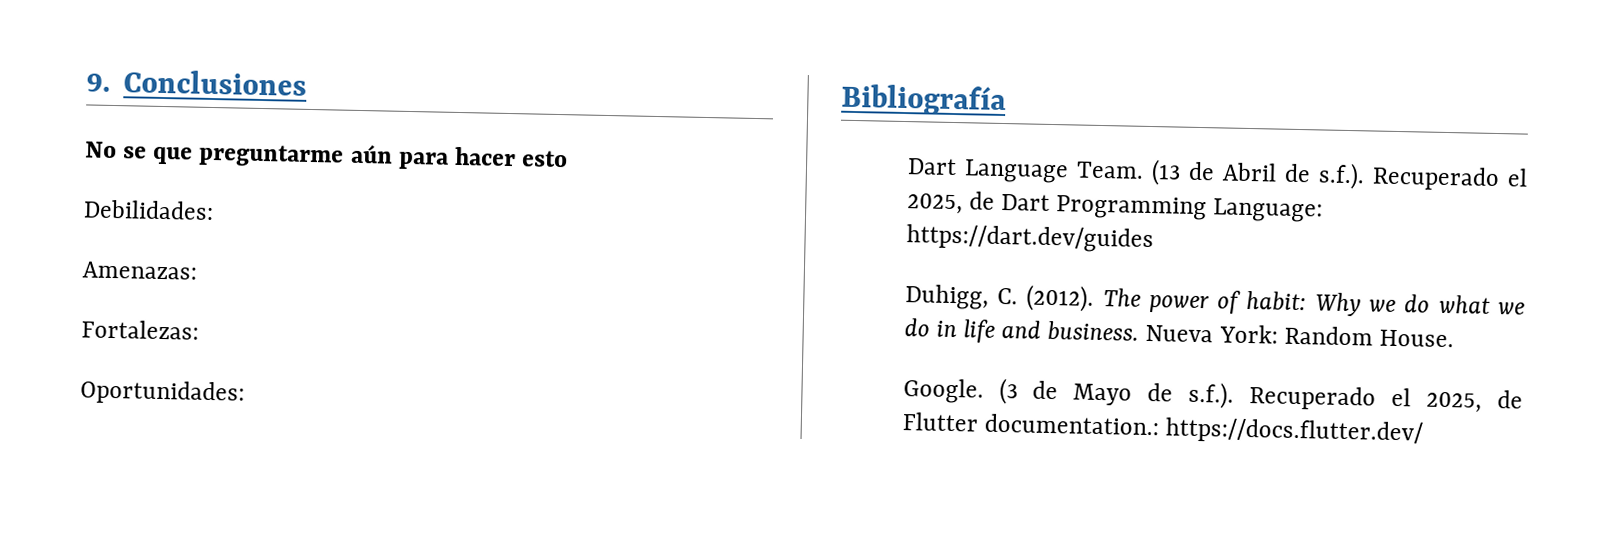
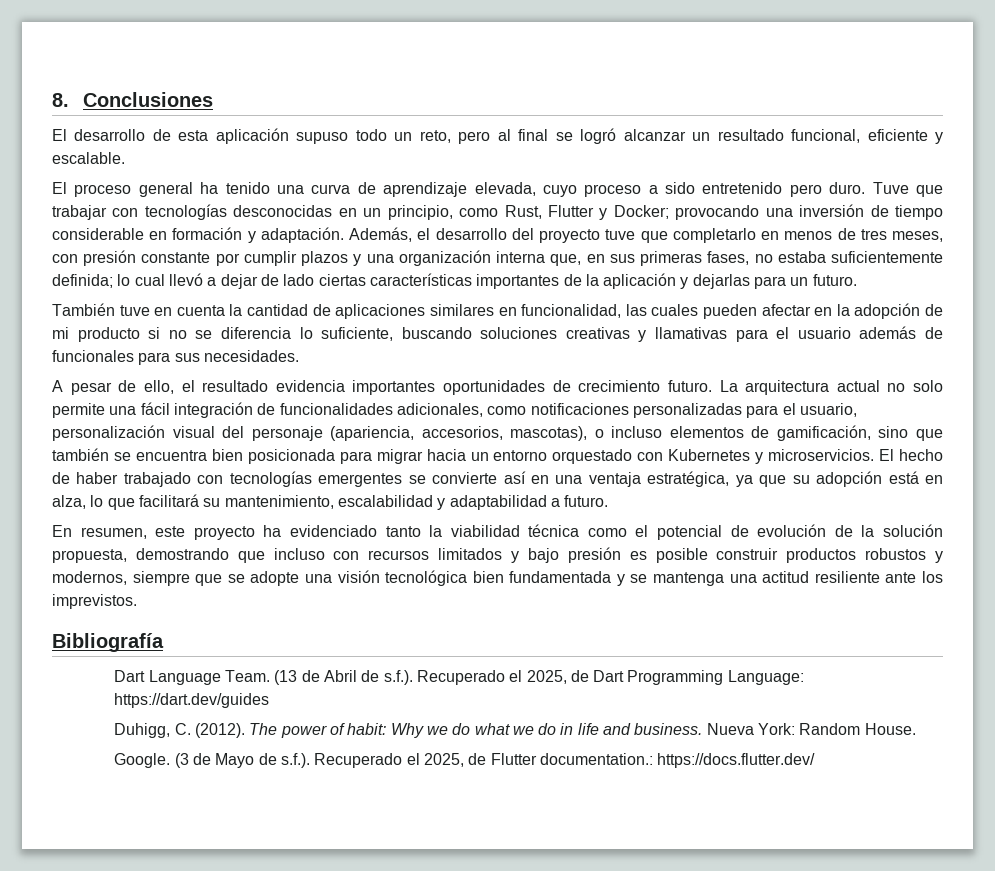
- 9. Conclusiones
+ 8. Conclusiones
- No se que preguntarme aún para hacer esto
- Debilidades:
- Amenazas:
- Fortalezas:
- Oportunidades:
+ El desarrollo de esta aplicación supuso todo un reto, pero al final se logró alcanzar un resultado funcional, eficiente y escalable.
+ El proceso general ha tenido una curva de aprendizaje elevada, cuyo proceso a sido entretenido pero duro. Tuve que trabajar con tecnologías desconocidas en un principio, como Rust, Flutter y Docker; provocando una inversión de tiempo considerable en formación y adaptación. Además, el desarrollo del proyecto tuve que completarlo en menos de tres meses, con presión constante por cumplir plazos y una organización interna que, en sus primeras fases, no estaba suficientemente definida; lo cual llevó a dejar de lado ciertas características importantes de la aplicación y dejarlas para un futuro.
+ También tuve en cuenta la cantidad de aplicaciones similares en funcionalidad, las cuales pueden afectar en la adopción de mi producto si no se diferencia lo suficiente, buscando soluciones creativas y llamativas para el usuario además de funcionales para sus necesidades.
+ A pesar de ello, el resultado evidencia importantes oportunidades de crecimiento futuro. La arquitectura actual no solo permite una fácil integración de funcionalidades adicionales, como notificaciones personalizadas para el usuario, personalización visual del personaje (apariencia, accesorios, mascotas), o incluso elementos de gamificación, sino que también se encuentra bien posicionada para migrar hacia un entorno orquestado con Kubernetes y microservicios. El hecho de haber trabajado con tecnologías emergentes se convierte así en una ventaja estratégica, ya que su adopción está en alza, lo que facilitará su mantenimiento, escalabilidad y adaptabilidad a futuro.
+ En resumen, este proyecto ha evidenciado tanto la viabilidad técnica como el potencial de evolución de la solución propuesta, demostrando que incluso con recursos limitados y bajo presión es posible construir productos robustos y modernos, siempre que se adopte una visión tecnológica bien fundamentada y se mantenga una actitud resiliente ante los imprevistos.

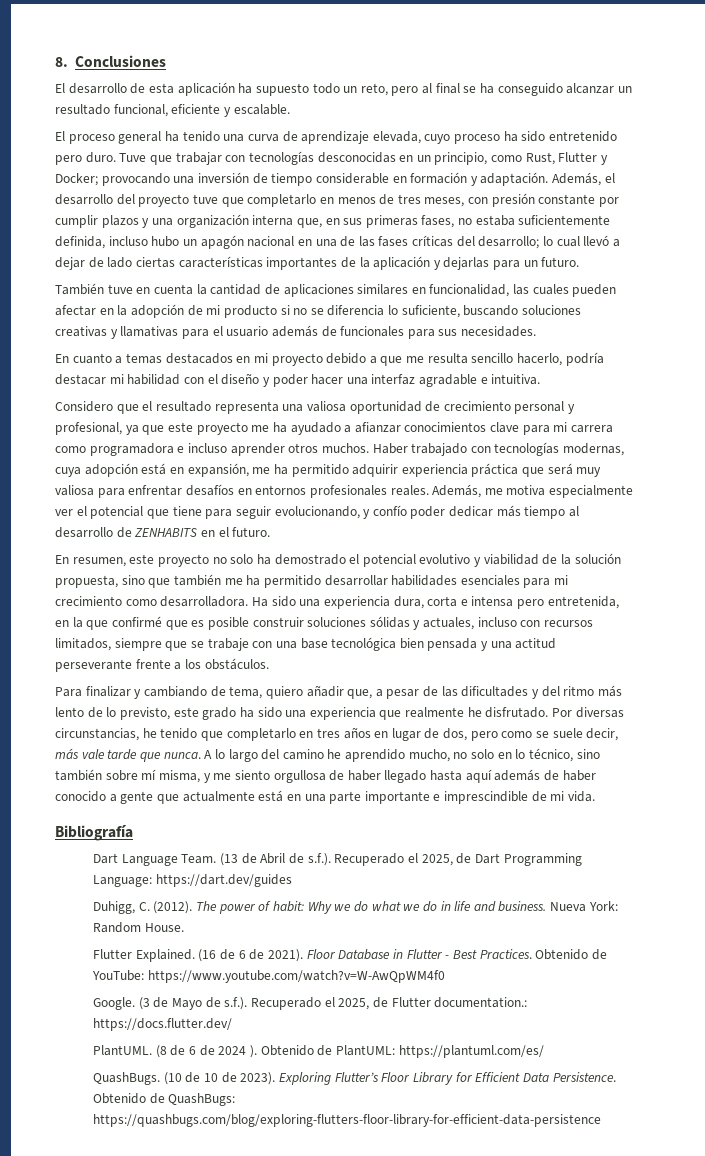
- El desarrollo de esta aplicación supuso todo un reto, pero al final se logró alcanzar un resultado funcional, eficiente y escalable.
+ El desarrollo de esta aplicación ha supuesto todo un reto, pero al final se ha conseguido alcanzar un resultado funcional, eficiente y escalable.
- El proceso general ha tenido una curva de aprendizaje elevada, cuyo proceso a sido entretenido pero duro.
+ El proceso general ha tenido una curva de aprendizaje elevada, cuyo proceso ha sido entretenido pero duro.
- Además, el desarrollo del proyecto tuve que completarlo en menos de tres meses, con presión constante por cumplir plazos y una organización interna que, en sus primeras fases, no estaba suficientemente definida; lo cual llevó a dejar de lado ciertas características importantes de la aplicación y dejarlas para un futuro.
+ Además, el desarrollo del proyecto tuve que completarlo en menos de tres meses, con presión constante por cumplir plazos y una organización interna que, en sus primeras fases, no estaba suficientemente definida, incluso hubo un apagón nacional en una de las fases críticas del desarrollo; lo cual llevó a dejar de lado ciertas características importantes de la aplicación y dejarlas para un futuro.
- A pesar de ello, el resultado evidencia importantes oportunidades de crecimiento futuro. La arquitectura actual no solo permite una fácil integración de funcionalidades adicionales, como notificaciones personalizadas para el usuario, personalización visual del personaje (apariencia, accesorios, mascotas), o incluso elementos de gamificación, sino que también se encuentra bien posicionada para migrar hacia un entorno orquestado con Kubernetes y microservicios. El hecho de haber trabajado con tecnologías emergentes se convierte así en una ventaja estratégica, ya que su adopción está en alza, lo que facilitará su mantenimiento, escalabilidad y adaptabilidad a futuro.
+ En cuanto a temas destacados en mi proyecto debido a que me resulta sencillo hacerlo, podría destacar mi habilidad con el diseño y poder hacer una interfaz agradable e intuitiva.
+ Considero que el resultado representa una valiosa oportunidad de crecimiento personal y profesional, ya que este proyecto me ha ayudado a afianzar conocimientos clave para mi carrera como programadora e incluso aprender otros muchos. Haber trabajado con tecnologías modernas, cuya adopción está en expansión, me ha permitido adquirir experiencia práctica que será muy valiosa para enfrentar desafíos en entornos profesionales reales. Además, me motiva especialmente ver el potencial que tiene para seguir evolucionando, y confío poder dedicar más tiempo al desarrollo de ZENHABITS en el futuro.
- En resumen, este proyecto ha evidenciado tanto la viabilidad técnica como el potencial de evolución de la solución propuesta, demostrando que incluso con recursos limitados y bajo presión es posible construir productos robustos y modernos, siempre que se adopte una visión tecnológica bien fundamentada y se mantenga una actitud resiliente ante los imprevistos.
+ En resumen, este proyecto no solo ha demostrado el potencial evolutivo y viabilidad de la solución propuesta, sino que también me ha permitido desarrollar habilidades esenciales para mi crecimiento como desarrolladora. Ha sido una experiencia dura, corta e intensa pero entretenida, en la que confirmé que es posible construir soluciones sólidas y actuales, incluso con recursos limitados, siempre que se trabaje con una base tecnológica bien pensada y una actitud perseverante frente a los obstáculos.
+ Para finalizar y cambiando de tema, quiero añadir que, a pesar de las dificultades y del ritmo más lento de lo previsto, este grado ha sido una experiencia que realmente he disfrutado. Por diversas circunstancias, he tenido que completarlo en tres años en lugar de dos, pero como se suele decir, más vale tarde que nunca. A lo largo del camino he aprendido mucho, no solo en lo técnico, sino también sobre mí misma, y me siento orgullosa de haber llegado hasta aquí además de haber conocido a gente que actualmente está en una parte importante e imprescindible de mi vida.
+ Flutter Explained. (16 de 6 de 2021). Floor Database in Flutter - Best Practices. Obtenido de YouTube: https://www.youtube.com/watch?v=W-AwQpWM4f0
+ PlantUML. (8 de 6 de 2024 ). Obtenido de PlantUML: https://plantuml.com/es/
+ QuashBugs. (10 de 10 de 2023). Exploring Flutter’s Floor Library for Efficient Data Persistence. Obtenido de QuashBugs: https://quashbugs.com/blog/exploring-flutters-floor-library-for-efficient-data-persistence

